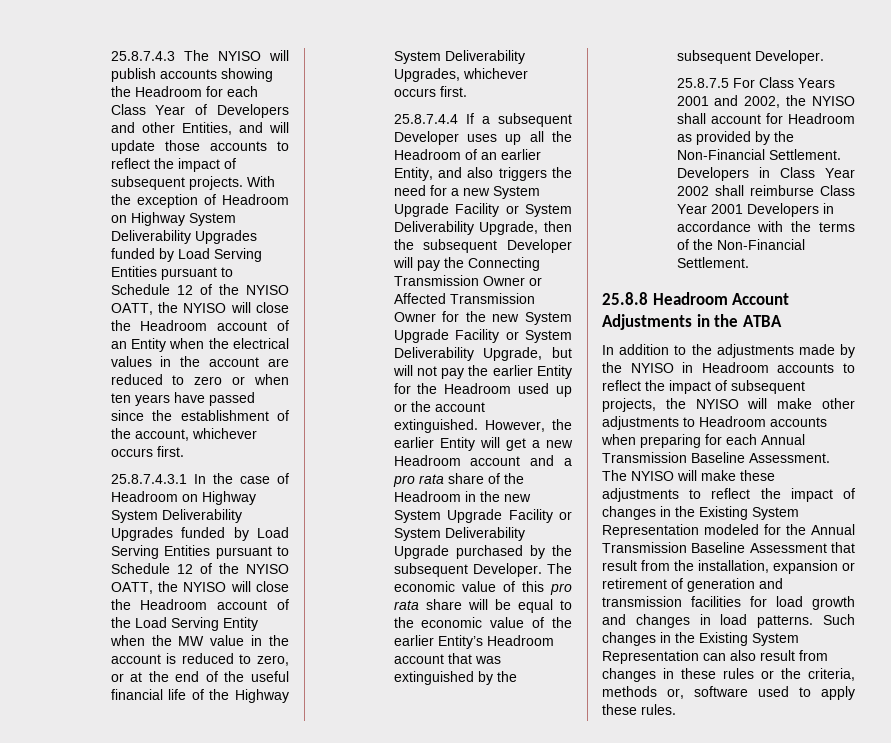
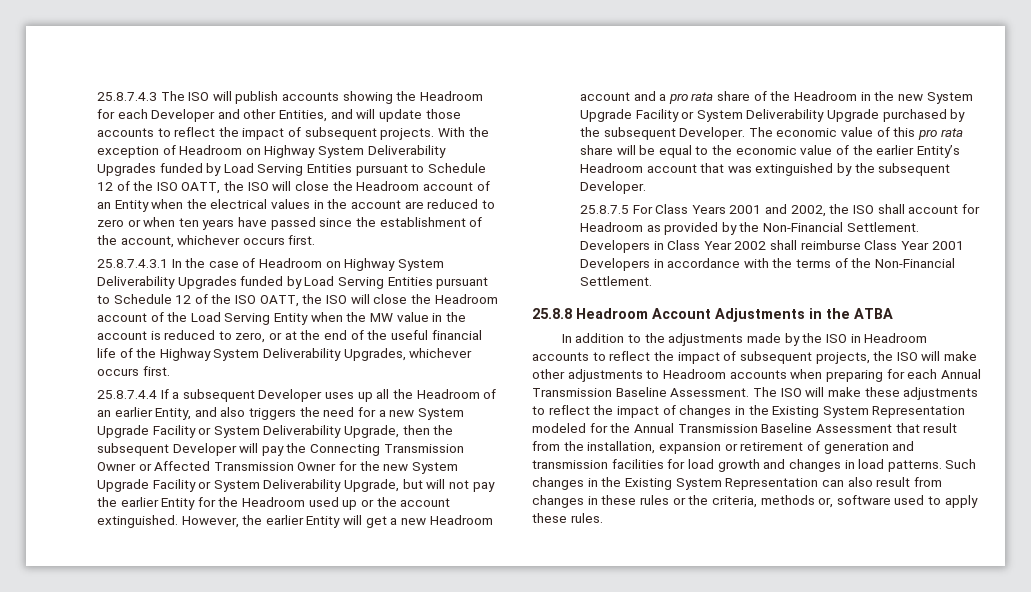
- 25.8.7.4.3 The NYISO will publish accounts showing the Headroom for each Class Year of Developers and other Entities, and will update those accounts to reflect the impact of subsequent projects.
+ 25.8.7.4.3 The ISO will publish accounts showing the Headroom for each Developer and other Entities, and will update those accounts to reflect the impact of subsequent projects.
- With the exception of Headroom on Highway System Deliverability Upgrades funded by Load Serving Entities pursuant to Schedule 12 of the NYISO OATT, the NYISO will close the Headroom account of an Entity when the electrical values in the account are reduced to zero or when ten years have passed since the establishment of the account, whichever occurs first.
+ With the exception of Headroom on Highway System Deliverability Upgrades funded by Load Serving Entities pursuant to Schedule 12 of the ISO OATT, the ISO will close the Headroom account of an Entity when the electrical values in the account are reduced to zero or when ten years have passed since the establishment of the account, whichever occurs first.
- 25.8.7.4.3.1 In the case of Headroom on Highway System Deliverability Upgrades funded by Load Serving Entities pursuant to Schedule 12 of the NYISO OATT, the NYISO will close the Headroom account of the Load Serving Entity when the MW value in the account is reduced to zero, or at the end of the useful financial life of the Highway System Deliverability Upgrades, whichever occurs first.
+ 25.8.7.4.3.1 In the case of Headroom on Highway System Deliverability Upgrades funded by Load Serving Entities pursuant to Schedule 12 of the ISO OATT, the ISO will close the Headroom account of the Load Serving Entity when the MW value in the account is reduced to zero, or at the end of the useful financial life of the Highway System Deliverability Upgrades, whichever occurs first.
- 25.8.7.5 For Class Years 2001 and 2002, the NYISO shall account for Headroom as provided by the Non-Financial Settlement.
+ 25.8.7.5 For Class Years 2001 and 2002, the ISO shall account for Headroom as provided by the Non-Financial Settlement.
- In addition to the adjustments made by the NYISO in Headroom accounts to reflect the impact of subsequent projects, the NYISO will make other adjustments to Headroom accounts when preparing for each Annual Transmission Baseline Assessment.
+ In addition to the adjustments made by the ISO in Headroom accounts to reflect the impact of subsequent projects, the ISO will make other adjustments to Headroom accounts when preparing for each Annual Transmission Baseline Assessment.
- The NYISO will make these adjustments to reflect the impact of changes in the Existing System Representation modeled for the Annual Transmission Baseline Assessment that result from the installation, expansion or retirement of generation and transmission facilities for load growth and changes in load patterns.
+ The ISO will make these adjustments to reflect the impact of changes in the Existing System Representation modeled for the Annual Transmission Baseline Assessment that result from the installation, expansion or retirement of generation and transmission facilities for load growth and changes in load patterns.

